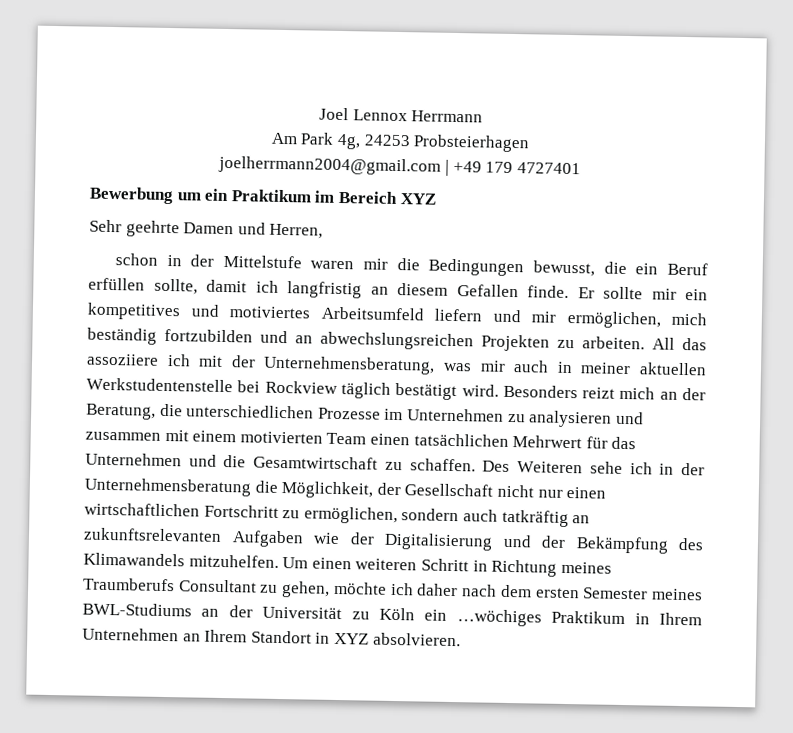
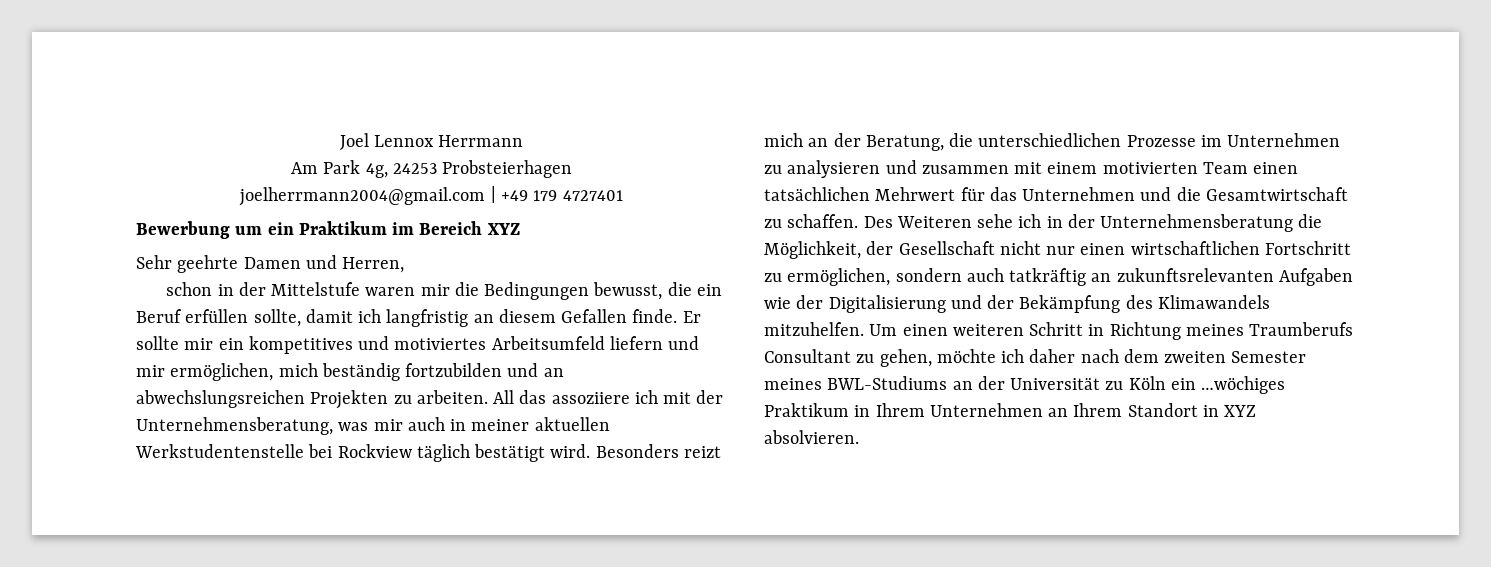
- Um einen weiteren Schritt in Richtung meines Traumberufs Consultant zu gehen, möchte ich daher nach dem ersten Semester meines BWL-Studiums an der Universität zu Köln ein …wöchiges Praktikum in Ihrem Unternehmen an Ihrem Standort in XYZ absolvieren.
+ Um einen weiteren Schritt in Richtung meines Traumberufs Consultant zu gehen, möchte ich daher nach dem zweiten Semester meines BWL-Studiums an der Universität zu Köln ein …wöchiges Praktikum in Ihrem Unternehmen an Ihrem Standort in XYZ absolvieren.

